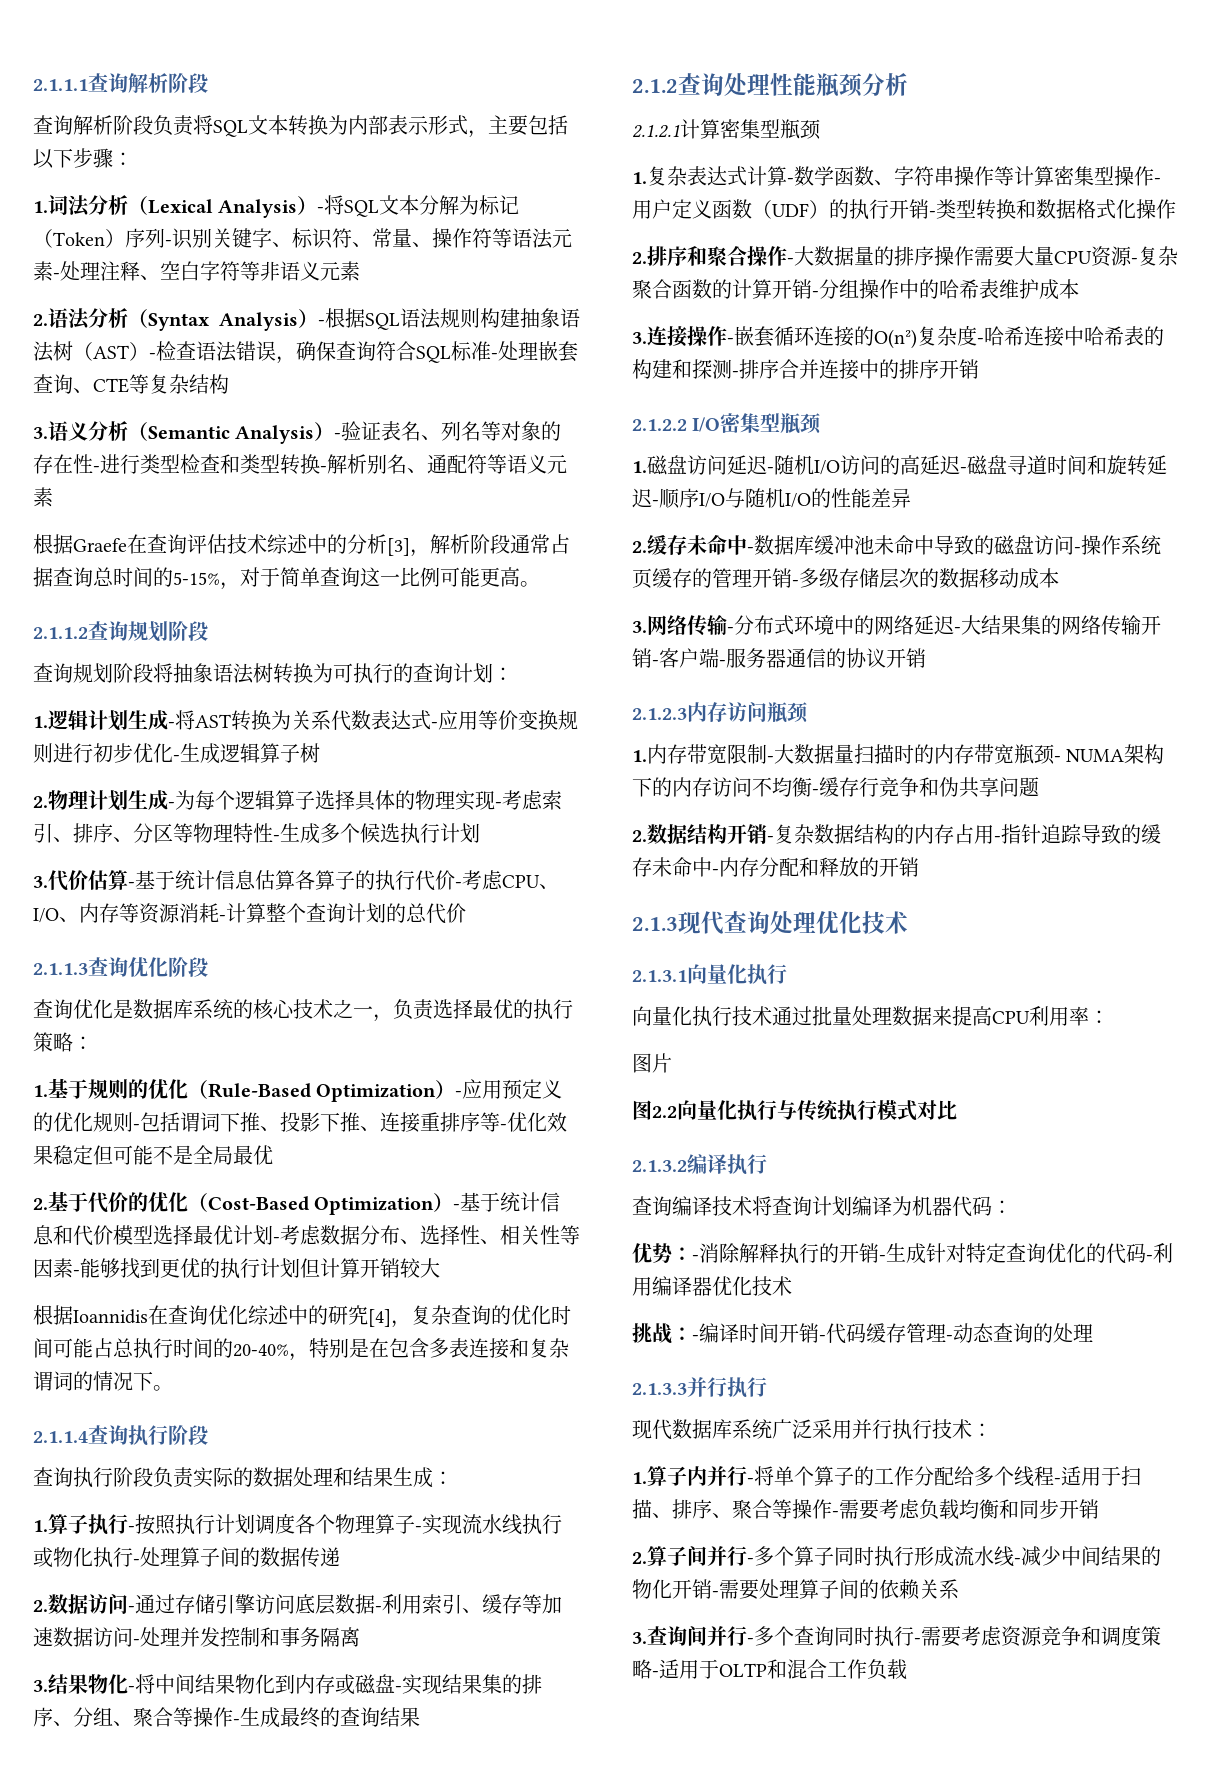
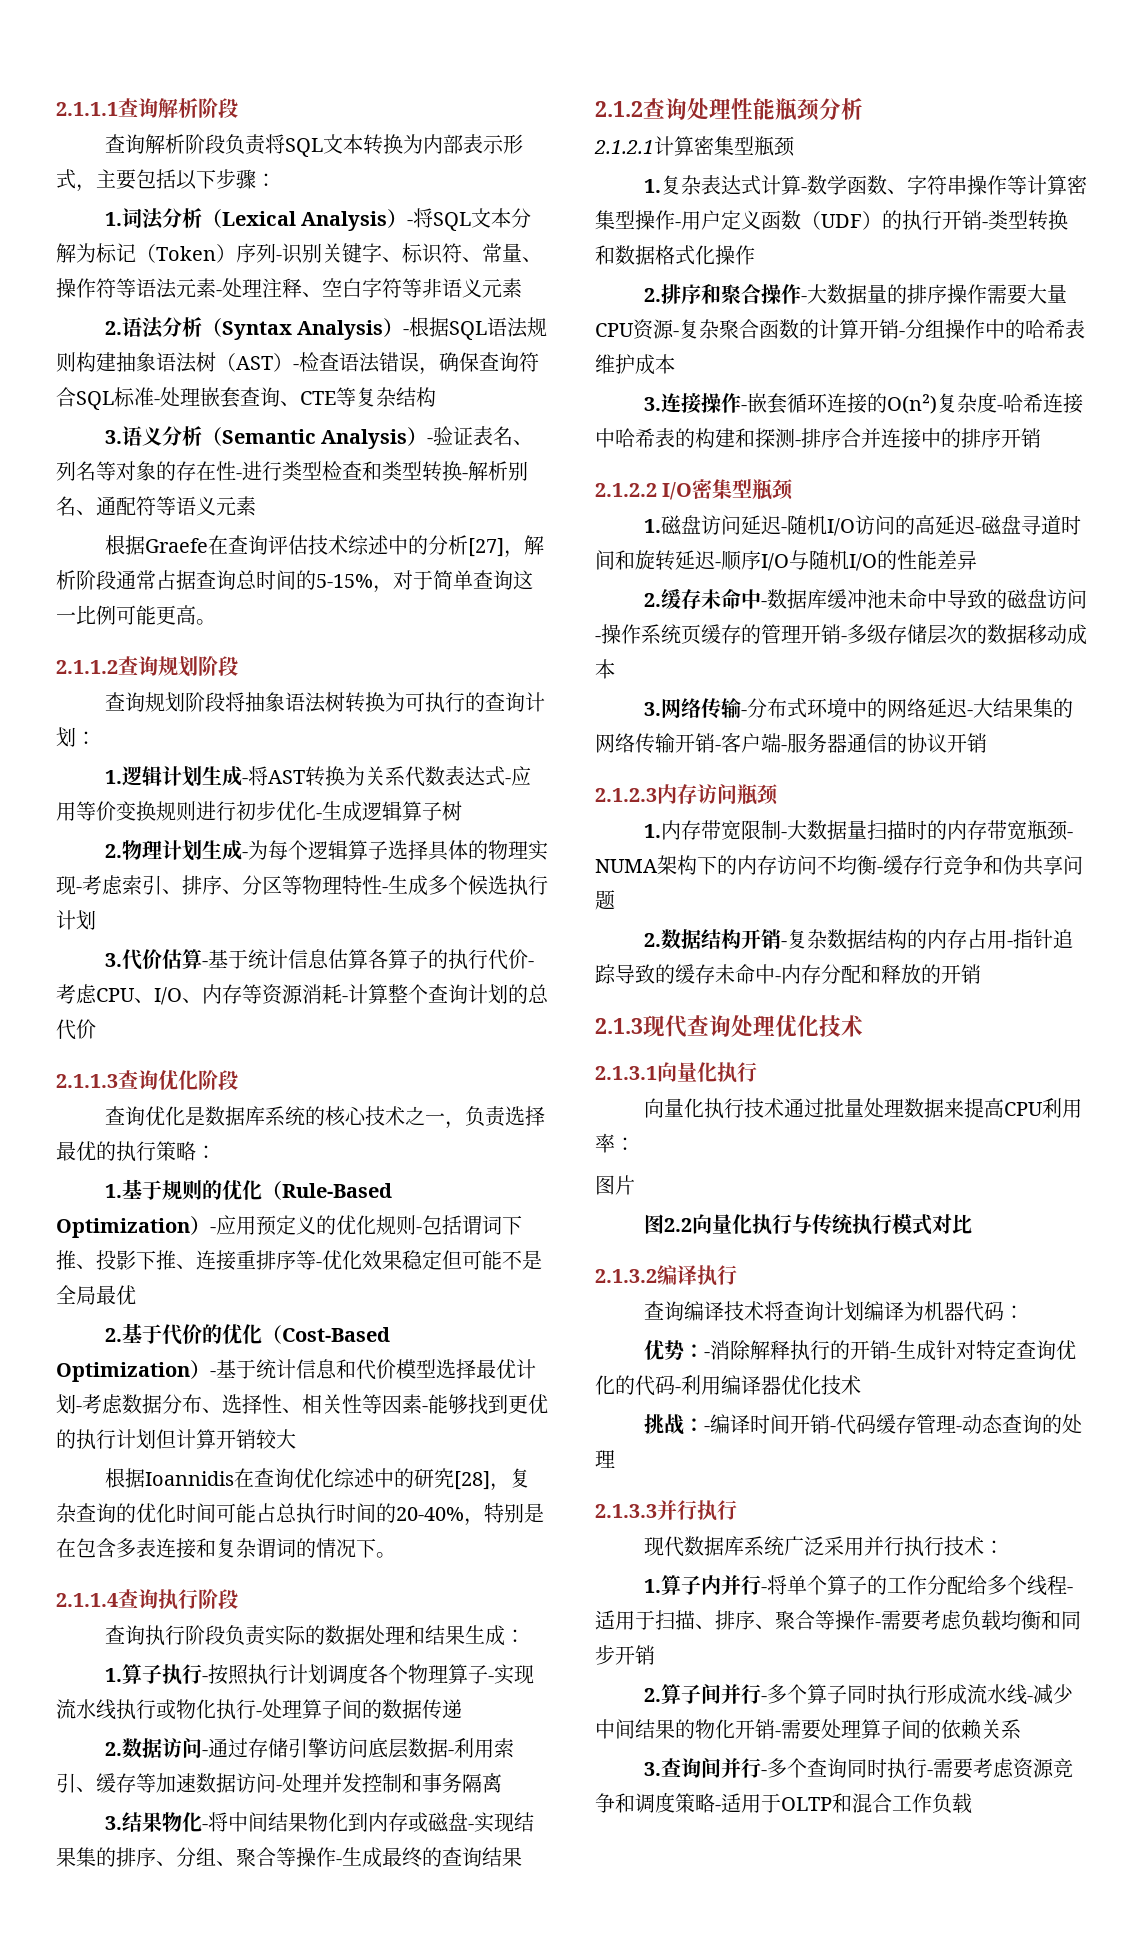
- 根据Graefe在查询评估技术综述中的分析[3]，解析阶段通常占据查询总时间的5-15%，对于简单查询这一比例可能更高。
+ 根据Graefe在查询评估技术综述中的分析[27]，解析阶段通常占据查询总时间的5-15%，对于简单查询这一比例可能更高。
- 根据Ioannidis在查询优化综述中的研究[4]，复杂查询的优化时间可能占总执行时间的20-40%，特别是在包含多表连接和复杂谓词的情况下。
+ 根据Ioannidis在查询优化综述中的研究[28]，复杂查询的优化时间可能占总执行时间的20-40%，特别是在包含多表连接和复杂谓词的情况下。

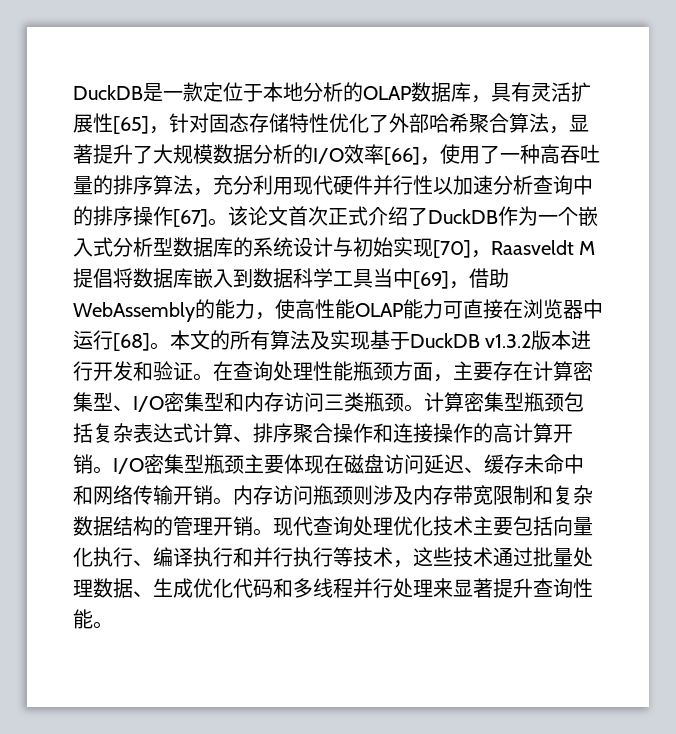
- 2.1.1.1查询解析阶段
- 查询解析阶段负责将SQL文本转换为内部表示形式，主要包括以下步骤：
- 1.词法分析（Lexical Analysis）-将SQL文本分解为标记（Token）序列-识别关键字、标识符、常量、操作符等语法元素-处理注释、空白字符等非语义元素
- 2.语法分析（Syntax Analysis）-根据SQL语法规则构建抽象语法树（AST）-检查语法错误，确保查询符合SQL标准-处理嵌套查询、CTE等复杂结构
- 3.语义分析（Semantic Analysis）-验证表名、列名等对象的存在性-进行类型检查和类型转换-解析别名、通配符等语义元素
- 根据Graefe在查询评估技术综述中的分析[27]，解析阶段通常占据查询总时间的5-15%，对于简单查询这一比例可能更高。
- 2.1.1.2查询规划阶段
- 查询规划阶段将抽象语法树转换为可执行的查询计划：
- 1.逻辑计划生成-将AST转换为关系代数表达式-应用等价变换规则进行初步优化-生成逻辑算子树
- 2.物理计划生成-为每个逻辑算子选择具体的物理实现-考虑索引、排序、分区等物理特性-生成多个候选执行计划
- 3.代价估算-基于统计信息估算各算子的执行代价-考虑CPU、I/O、内存等资源消耗-计算整个查询计划的总代价
- 2.1.1.3查询优化阶段
- 查询优化是数据库系统的核心技术之一，负责选择最优的执行策略：
- 1.基于规则的优化（Rule-Based Optimization）-应用预定义的优化规则-包括谓词下推、投影下推、连接重排序等-优化效果稳定但可能不是全局最优
- 2.基于代价的优化（Cost-Based Optimization）-基于统计信息和代价模型选择最优计划-考虑数据分布、选择性、相关性等因素-能够找到更优的执行计划但计算开销较大
- 根据Ioannidis在查询优化综述中的研究[28]，复杂查询的优化时间可能占总执行时间的20-40%，特别是在包含多表连接和复杂谓词的情况下。
- 2.1.1.4查询执行阶段
- 查询执行阶段负责实际的数据处理和结果生成：
- 1.算子执行-按照执行计划调度各个物理算子-实现流水线执行或物化执行-处理算子间的数据传递
- 2.数据访问-通过存储引擎访问底层数据-利用索引、缓存等加速数据访问-处理并发控制和事务隔离
- 3.结果物化-将中间结果物化到内存或磁盘-实现结果集的排序、分组、聚合等操作-生成最终的查询结果
- 2.1.2查询处理性能瓶颈分析
- 2.1.2.1计算密集型瓶颈
- 1.复杂表达式计算-数学函数、字符串操作等计算密集型操作-用户定义函数（UDF）的执行开销-类型转换和数据格式化操作
- 2.排序和聚合操作-大数据量的排序操作需要大量CPU资源-复杂聚合函数的计算开销-分组操作中的哈希表维护成本
- 3.连接操作-嵌套循环连接的O(n²)复杂度-哈希连接中哈希表的构建和探测-排序合并连接中的排序开销
- 2.1.2.2 I/O密集型瓶颈
- 1.磁盘访问延迟-随机I/O访问的高延迟-磁盘寻道时间和旋转延迟-顺序I/O与随机I/O的性能差异
- 2.缓存未命中-数据库缓冲池未命中导致的磁盘访问-操作系统页缓存的管理开销-多级存储层次的数据移动成本
- 3.网络传输-分布式环境中的网络延迟-大结果集的网络传输开销-客户端-服务器通信的协议开销
- 2.1.2.3内存访问瓶颈
- 1.内存带宽限制-大数据量扫描时的内存带宽瓶颈- NUMA架构下的内存访问不均衡-缓存行竞争和伪共享问题
- 2.数据结构开销-复杂数据结构的内存占用-指针追踪导致的缓存未命中-内存分配和释放的开销
- 2.1.3现代查询处理优化技术
- 2.1.3.1向量化执行
- 向量化执行技术通过批量处理数据来提高CPU利用率：
- 图片
- 图2.2向量化执行与传统执行模式对比
- 2.1.3.2编译执行
- 查询编译技术将查询计划编译为机器代码：
- 优势：-消除解释执行的开销-生成针对特定查询优化的代码-利用编译器优化技术
- 挑战：-编译时间开销-代码缓存管理-动态查询的处理
- 2.1.3.3并行执行
- 现代数据库系统广泛采用并行执行技术：
- 1.算子内并行-将单个算子的工作分配给多个线程-适用于扫描、排序、聚合等操作-需要考虑负载均衡和同步开销
- 2.算子间并行-多个算子同时执行形成流水线-减少中间结果的物化开销-需要处理算子间的依赖关系
- 3.查询间并行-多个查询同时执行-需要考虑资源竞争和调度策略-适用于OLTP和混合工作负载
+ DuckDB是一款定位于本地分析的OLAP数据库，具有灵活扩展性[65]，针对固态存储特性优化了外部哈希聚合算法，显著提升了大规模数据分析的I/O效率[66]，使用了一种高吞吐量的排序算法，充分利用现代硬件并行性以加速分析查询中的排序操作[67]。该论文首次正式介绍了DuckDB作为一个嵌入式分析型数据库的系统设计与初始实现[70]，Raasveldt M提倡将数据库嵌入到数据科学工具当中[69]，借助WebAssembly的能力，使高性能OLAP能力可直接在浏览器中运行[68]。本文的所有算法及实现基于DuckDB v1.3.2版本进行开发和验证。在查询处理性能瓶颈方面，主要存在计算密集型、I/O密集型和内存访问三类瓶颈。计算密集型瓶颈包括复杂表达式计算、排序聚合操作和连接操作的高计算开销。I/O密集型瓶颈主要体现在磁盘访问延迟、缓存未命中和网络传输开销。内存访问瓶颈则涉及内存带宽限制和复杂数据结构的管理开销。现代查询处理优化技术主要包括向量化执行、编译执行和并行执行等技术，这些技术通过批量处理数据、生成优化代码和多线程并行处理来显著提升查询性能。

